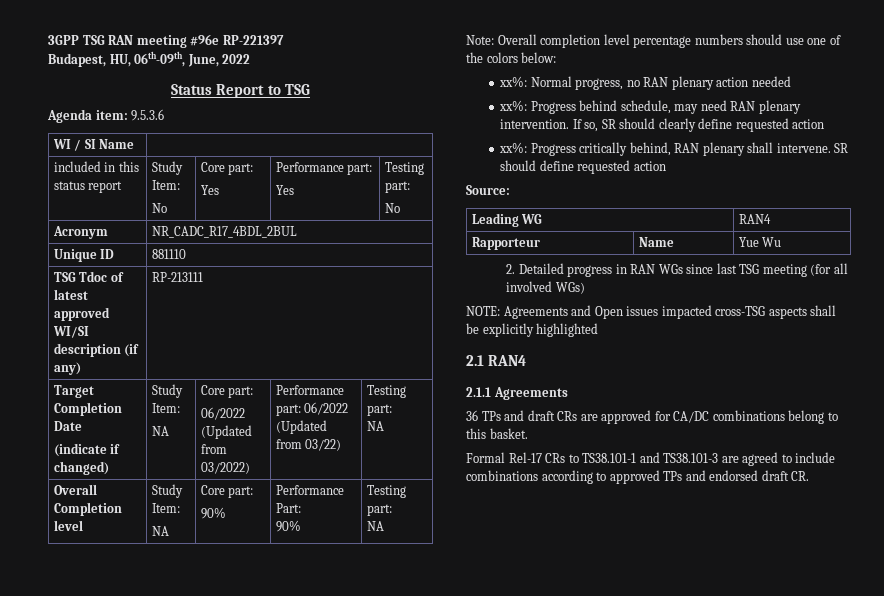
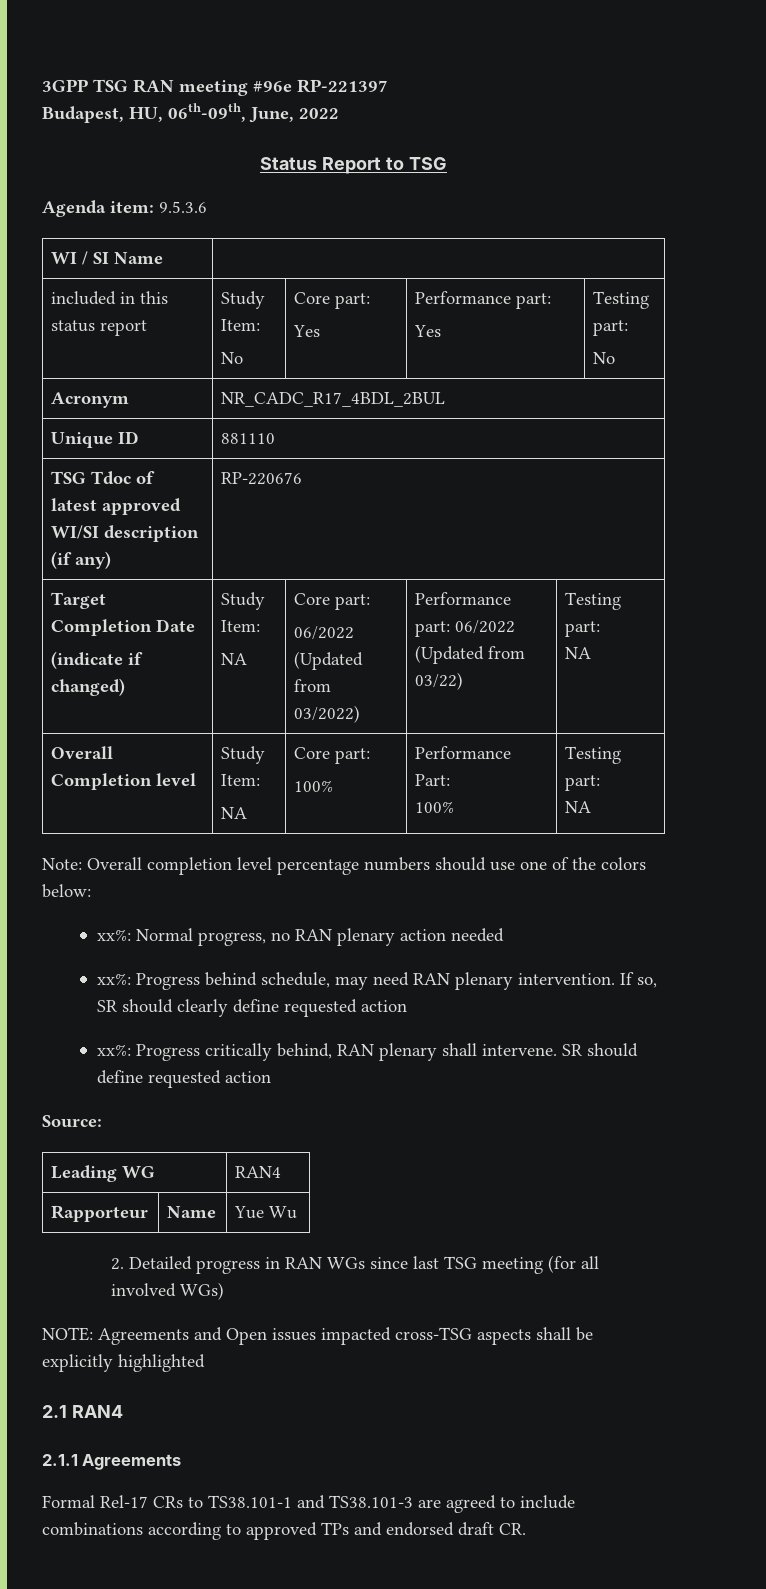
- TSG Tdoc of latest approved WI/SI description (if any) | RP-213111
+ TSG Tdoc of latest approved WI/SI description (if any) | RP-220676
  Overall Completion level | Study Item:
  NA | Core part:
- 90% | Performance Part:
- 90% | Testing part:
+ 100% | Performance Part:
+ 100% | Testing part:
- 36 TPs and draft CRs are approved for CA/DC combinations belong to this basket.

